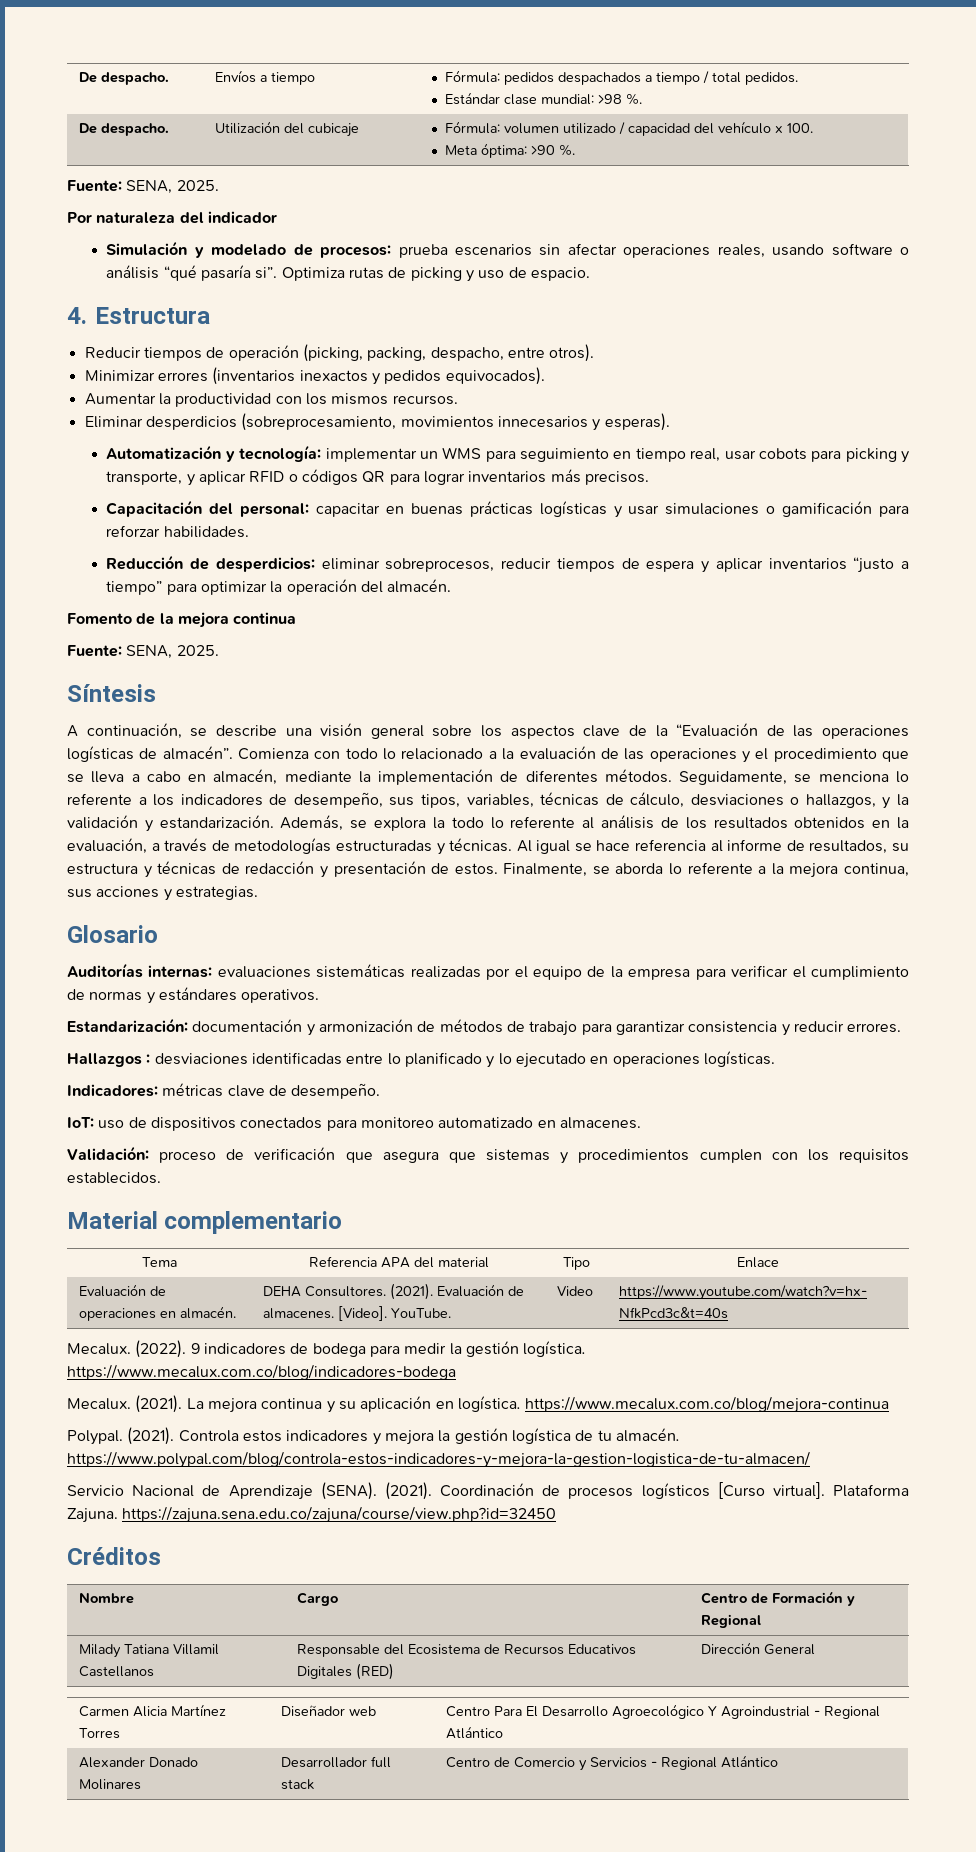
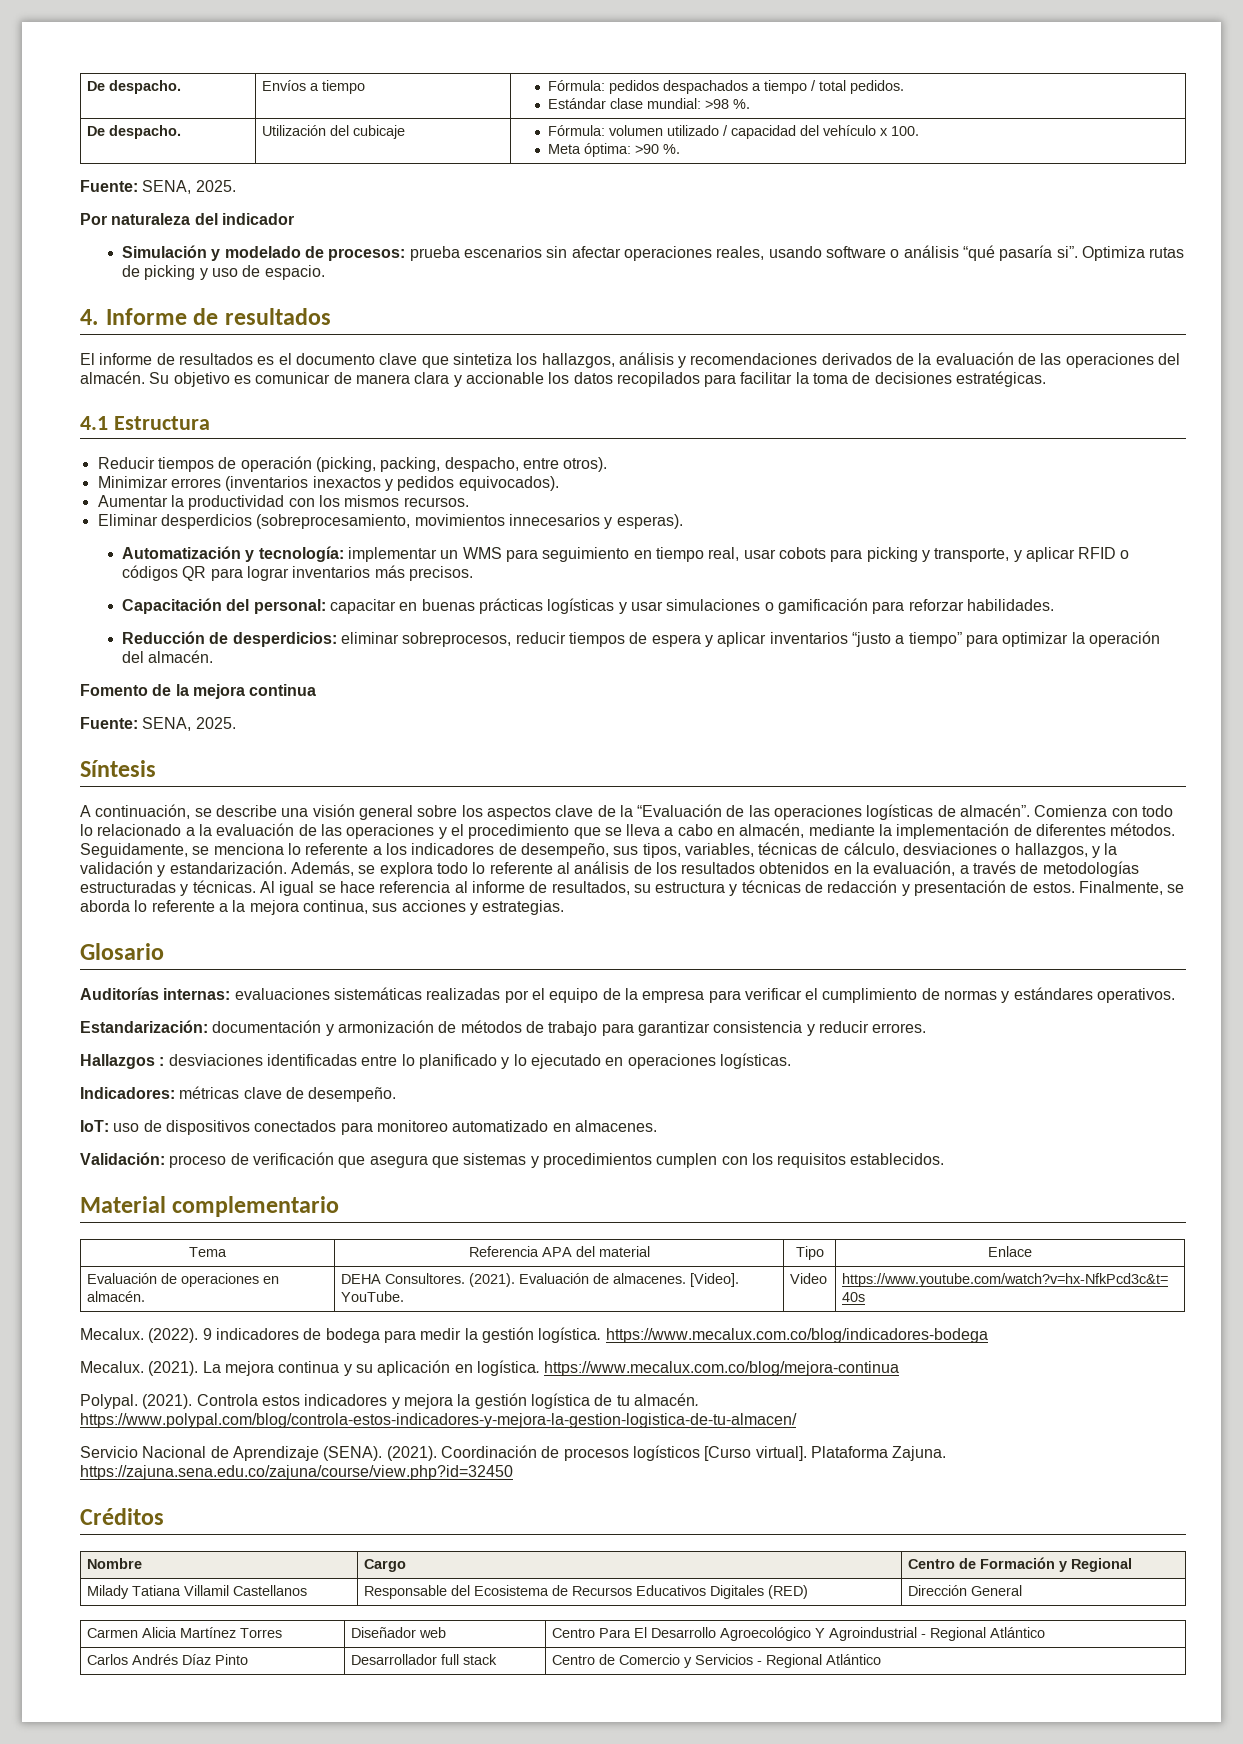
- 4. Estructura
+ 4. Informe de resultados
+ El informe de resultados es el documento clave que sintetiza los hallazgos, análisis y recomendaciones derivados de la evaluación de las operaciones del almacén. Su objetivo es comunicar de manera clara y accionable los datos recopilados para facilitar la toma de decisiones estratégicas.
+ 4.1 Estructura
- Además, se explora la todo lo referente al análisis de los resultados obtenidos en la evaluación, a través de metodologías estructuradas y técnicas.
+ Además, se explora todo lo referente al análisis de los resultados obtenidos en la evaluación, a través de metodologías estructuradas y técnicas.
- Alexander Donado Molinares | Desarrollador full stack | Centro de Comercio y Servicios - Regional Atlántico
+ Carlos Andrés Díaz Pinto | Desarrollador full stack | Centro de Comercio y Servicios - Regional Atlántico

